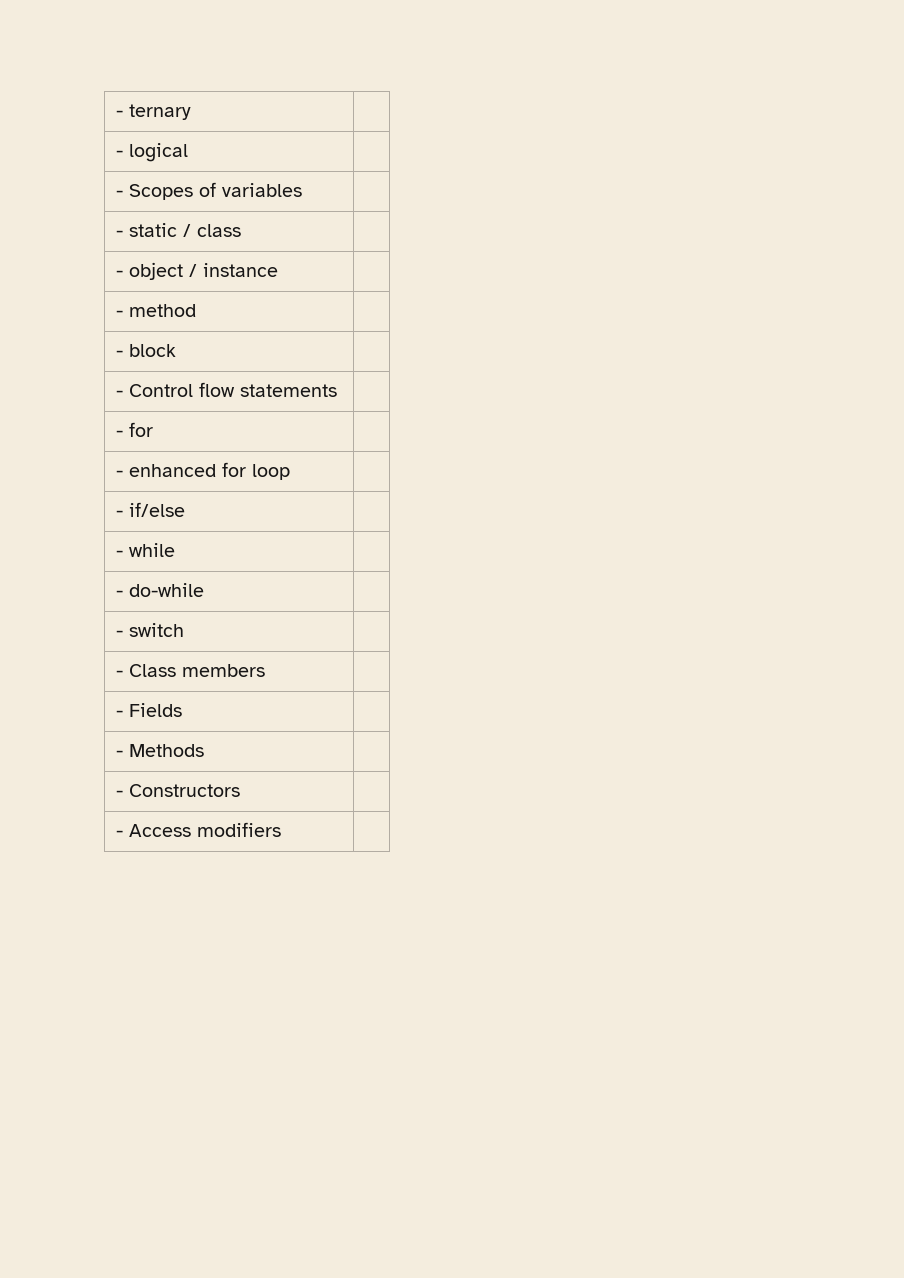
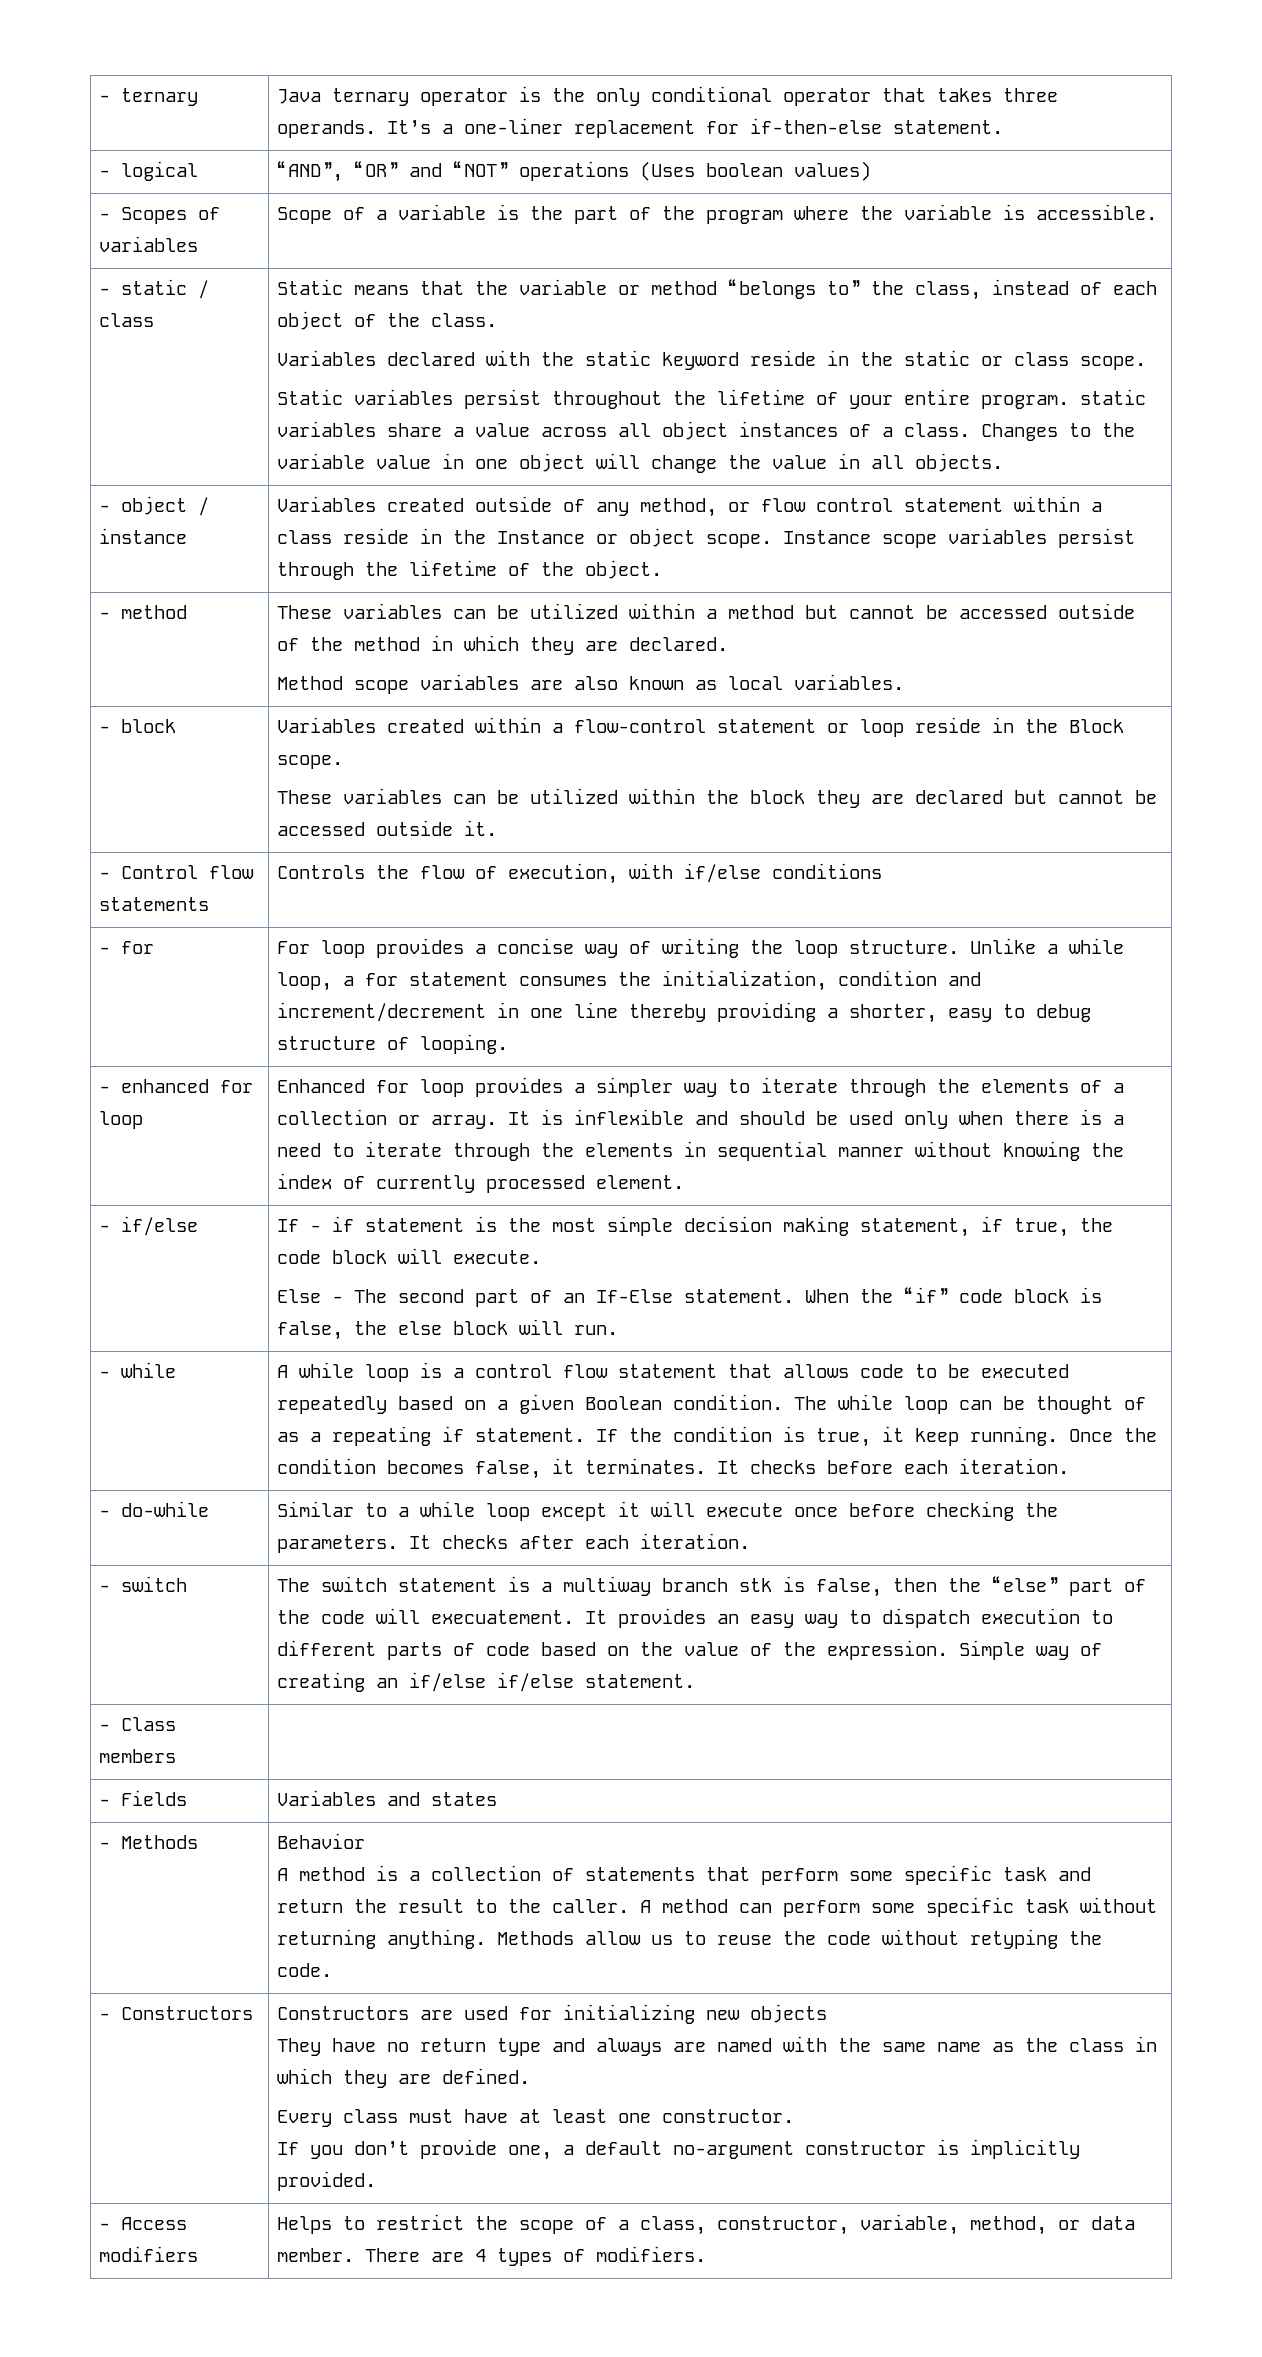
- - ternary |
- - logical |
- - Scopes of variables |
- - static / class |
- - object / instance |
- - method |
- - block |
- - Control flow statements |
- - for |
- - enhanced for loop |
- - if/else |
- - while |
- - do-while |
- - switch |
+ - ternary | Java ternary operator is the only conditional operator that takes three operands. It’s a one-liner replacement for if-then-else statement.
+ - logical | “AND”, “OR” and “NOT” operations (Uses boolean values)
+ - Scopes of variables | Scope of a variable is the part of the program where the variable is accessible.
+ - static / class | Static means that the variable or method “belongs to” the class, instead of each object of the class.
+ Variables declared with the static keyword reside in the static or class scope.
+ Static variables persist throughout the lifetime of your entire program. static variables share a value across all object instances of a class. Changes to the variable value in one object will change the value in all objects.
+ - object / instance | Variables created outside of any method, or flow control statement within a class reside in the Instance or object scope. Instance scope variables persist through the lifetime of the object.
+ - method | These variables can be utilized within a method but cannot be accessed outside of the method in which they are declared.
+ Method scope variables are also known as local variables.
+ - block | Variables created within a flow-control statement or loop reside in the Block scope.
+ These variables can be utilized within the block they are declared but cannot be accessed outside it.
+ - Control flow statements | Controls the flow of execution, with if/else conditions
+ - for | For loop provides a concise way of writing the loop structure. Unlike a while loop, a for statement consumes the initialization, condition and increment/decrement in one line thereby providing a shorter, easy to debug structure of looping.
+ - enhanced for loop | Enhanced for loop provides a simpler way to iterate through the elements of a collection or array. It is inflexible and should be used only when there is a need to iterate through the elements in sequential manner without knowing the index of currently processed element.
+ - if/else | If - if statement is the most simple decision making statement, if true, the code block will execute.
+ Else - The second part of an If-Else statement. When the “if” code block is false, the else block will run.
+ - while | A while loop is a control flow statement that allows code to be executed repeatedly based on a given Boolean condition. The while loop can be thought of as a repeating if statement. If the condition is true, it keep running. Once the condition becomes false, it terminates. It checks before each iteration.
+ - do-while | Similar to a while loop except it will execute once before checking the parameters. It checks after each iteration.
+ - switch | The switch statement is a multiway branch stk is false, then the “else” part of the code will execuatement. It provides an easy way to dispatch execution to different parts of code based on the value of the expression. Simple way of creating an if/else if/else statement.
- - Fields |
+ - Fields | Variables and states
- - Constructors |
- - Access modifiers |
+ Behavior
+ A method is a collection of statements that perform some specific task and return the result to the caller. A method can perform some specific task without returning anything. Methods allow us to reuse the code without retyping the code.
+ - Constructors | Constructors are used for initializing new objects
+ They have no return type and always are named with the same name as the class in which they are defined.
+ Every class must have at least one constructor.
+ If you don’t provide one, a default no-argument constructor is implicitly provided.
+ - Access modifiers | Helps to restrict the scope of a class, constructor, variable, method, or data member. There are 4 types of modifiers.

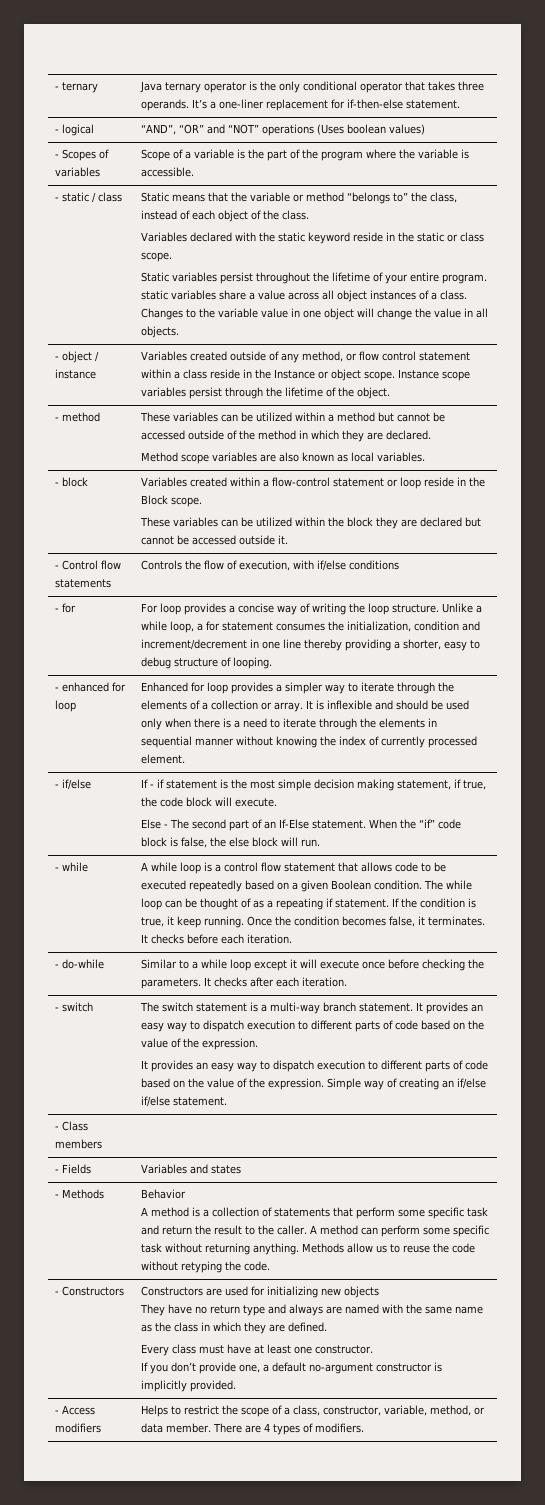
- The switch statement is a multiway branch stk is false, then the “else” part of the code will execuatement. It provides an easy way to dispatch execution to different parts of code based on the value of the expression.
+ The switch statement is a multi-way branch statement. It provides an easy way to dispatch execution to different parts of code based on the value of the expression.
+ It provides an easy way to dispatch execution to different parts of code based on the value of the expression.

